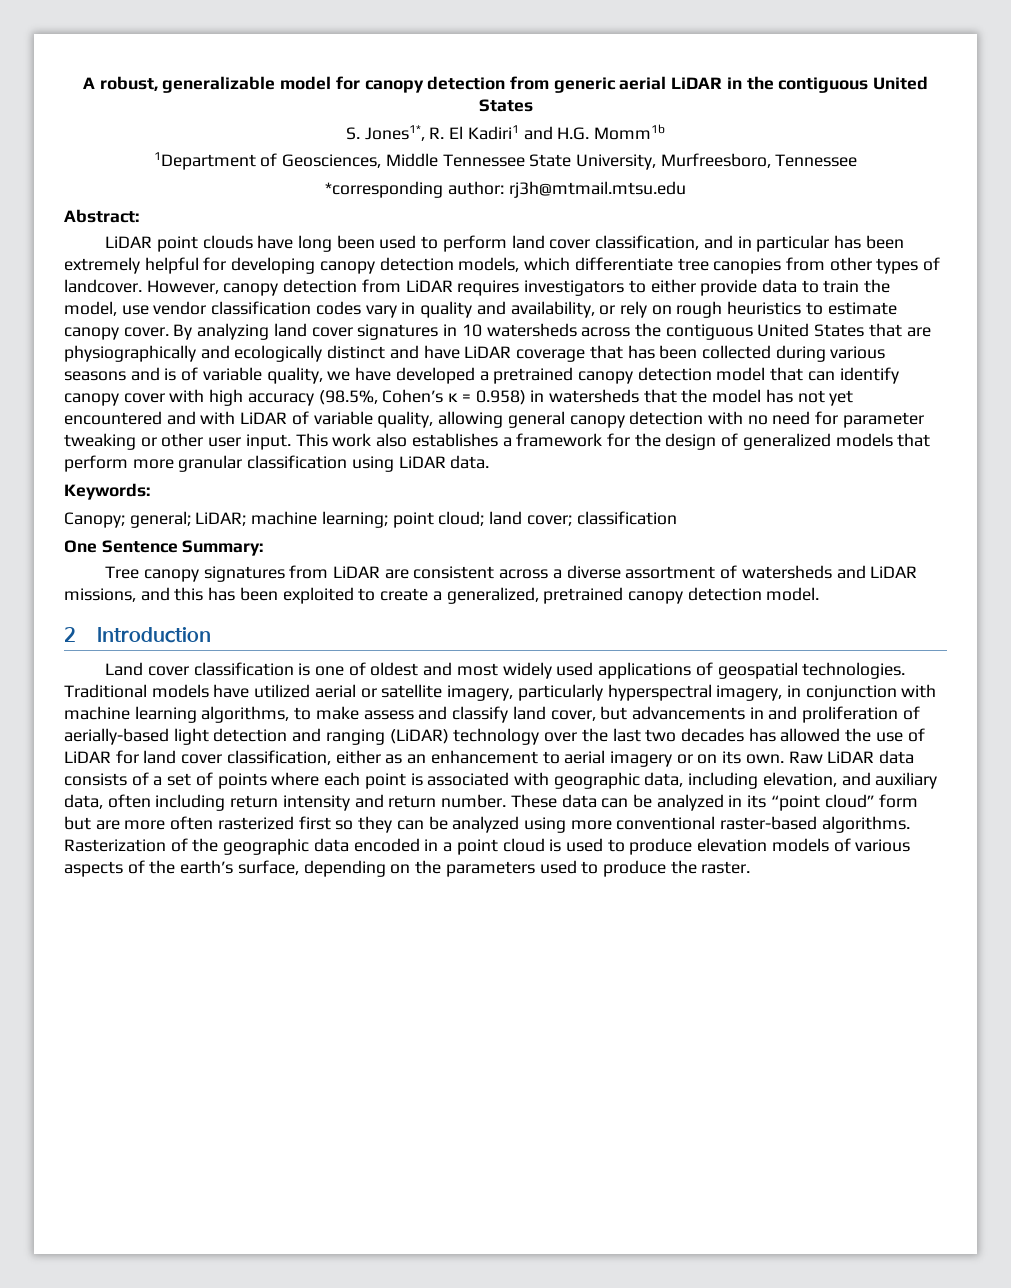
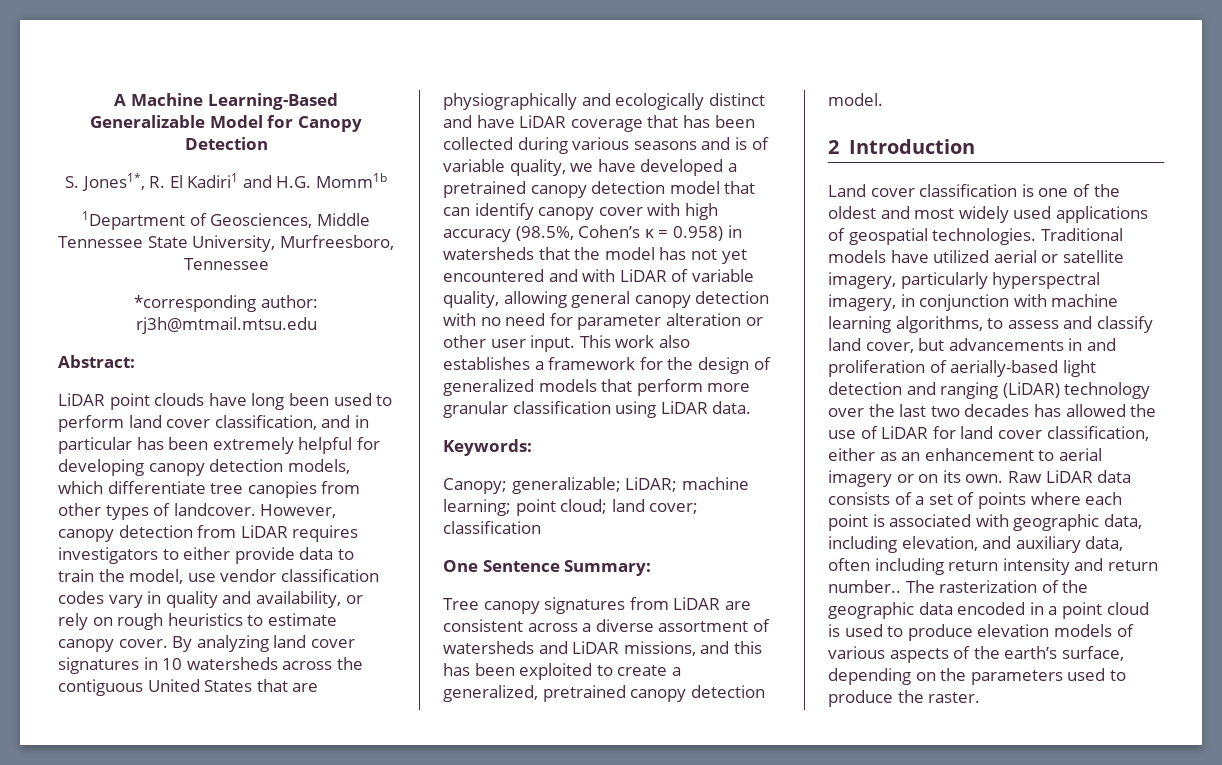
- A robust, generalizable model for canopy detection from generic aerial LiDAR in the contiguous United States
+ A Machine Learning-Based Generalizable Model for Canopy Detection
- By analyzing land cover signatures in 10 watersheds across the contiguous United States that are physiographically and ecologically distinct and have LiDAR coverage that has been collected during various seasons and is of variable quality, we have developed a pretrained canopy detection model that can identify canopy cover with high accuracy (98.5%, Cohen’s κ = 0.958) in watersheds that the model has not yet encountered and with LiDAR of variable quality, allowing general canopy detection with no need for parameter tweaking or other user input.
+ By analyzing land cover signatures in 10 watersheds across the contiguous United States that are physiographically and ecologically distinct and have LiDAR coverage that has been collected during various seasons and is of variable quality, we have developed a pretrained canopy detection model that can identify canopy cover with high accuracy (98.5%, Cohen’s κ = 0.958) in watersheds that the model has not yet encountered and with LiDAR of variable quality, allowing general canopy detection with no need for parameter alteration or other user input.
- Canopy; general; LiDAR; machine learning; point cloud; land cover; classification
+ Canopy; generalizable; LiDAR; machine learning; point cloud; land cover; classification
- Land cover classification is one of oldest and most widely used applications of geospatial technologies.
+ Land cover classification is one of the oldest and most widely used applications of geospatial technologies.
- Traditional models have utilized aerial or satellite imagery, particularly hyperspectral imagery, in conjunction with machine learning algorithms, to make assess and classify land cover, but advancements in and proliferation of aerially-based light detection and ranging (LiDAR) technology over the last two decades has allowed the use of LiDAR for land cover classification, either as an enhancement to aerial imagery or on its own.
+ Traditional models have utilized aerial or satellite imagery, particularly hyperspectral imagery, in conjunction with machine learning algorithms, to assess and classify land cover, but advancements in and proliferation of aerially-based light detection and ranging (LiDAR) technology over the last two decades has allowed the use of LiDAR for land cover classification, either as an enhancement to aerial imagery or on its own.
- Raw LiDAR data consists of a set of points where each point is associated with geographic data, including elevation, and auxiliary data, often including return intensity and return number. These data can be analyzed in its “point cloud” form but are more often rasterized first so they can be analyzed using more conventional raster-based algorithms. Rasterization of the geographic data encoded in a point cloud is used to produce elevation models of various aspects of the earth’s surface, depending on the parameters used to produce the raster.
+ Raw LiDAR data consists of a set of points where each point is associated with geographic data, including elevation, and auxiliary data, often including return intensity and return number.. The rasterization of the geographic data encoded in a point cloud is used to produce elevation models of various aspects of the earth’s surface, depending on the parameters used to produce the raster.

